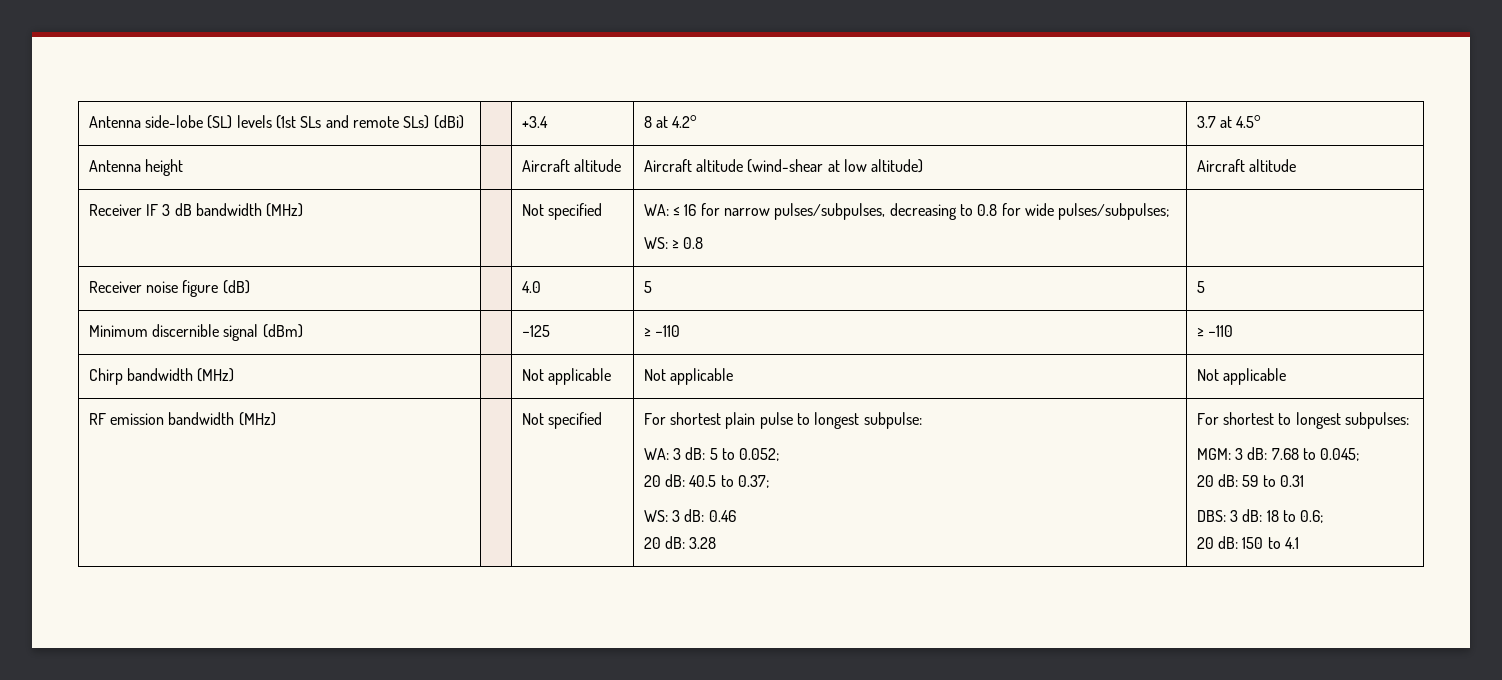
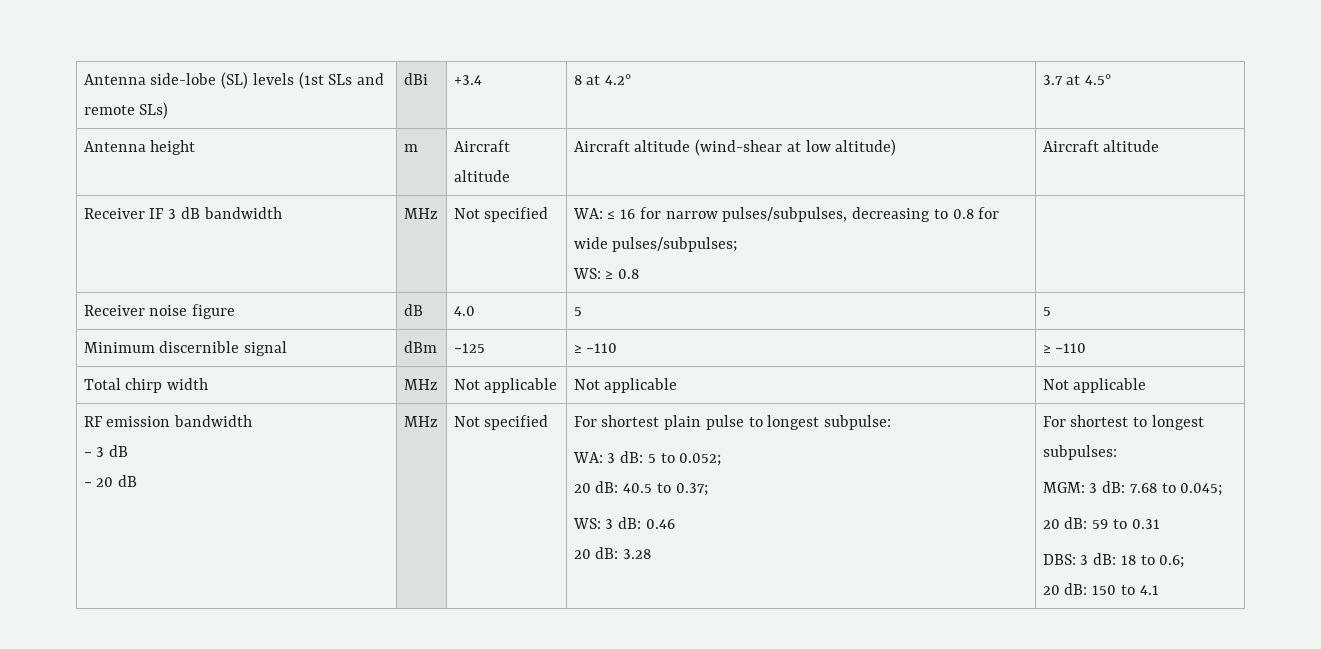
- Antenna side-lobe (SL) levels (1st SLs and remote SLs) (dBi) | | +3.4 | 8 at 4.2° | 3.7 at 4.5°
+ Antenna side-lobe (SL) levels (1st SLs and remote SLs) | dBi | +3.4 | 8 at 4.2° | 3.7 at 4.5°
- Antenna height | | Aircraft altitude | Aircraft altitude (wind-shear at low altitude) | Aircraft altitude
+ Antenna height | m | Aircraft altitude | Aircraft altitude (wind-shear at low altitude) | Aircraft altitude
- Receiver IF 3 dB bandwidth (MHz) | | Not specified | WA: ≤ 16 for narrow pulses/subpulses, decreasing to 0.8 for wide pulses/subpulses;
+ Receiver IF 3 dB bandwidth | MHz | Not specified | WA: ≤ 16 for narrow pulses/subpulses, decreasing to 0.8 for wide pulses/subpulses;
- Receiver noise figure (dB) | | 4.0 | 5 | 5
+ Receiver noise figure | dB | 4.0 | 5 | 5
- Minimum discernible signal (dBm) | | −125 | ≥ −110 | ≥ −110
+ Minimum discernible signal | dBm | −125 | ≥ −110 | ≥ −110
- Chirp bandwidth (MHz) | | Not applicable | Not applicable | Not applicable
+ Total chirp width | MHz | Not applicable | Not applicable | Not applicable
- RF emission bandwidth (MHz)
+ RF emission bandwidth
+ − 3 dB
+ − 20 dB | MHz

